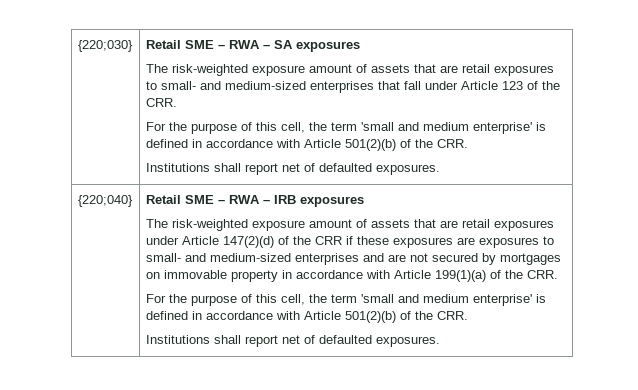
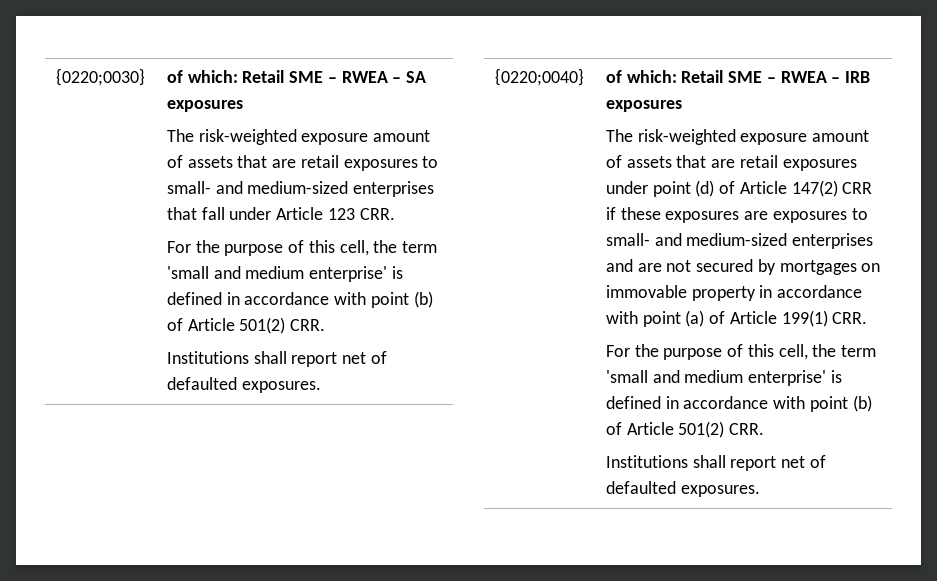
- {220;030} | Retail SME – RWA – SA exposures
+ {0220;0030} | of which: Retail SME – RWEA – SA exposures
- The risk-weighted exposure amount of assets that are retail exposures to small- and medium-sized enterprises that fall under Article 123 of the CRR.
- For the purpose of this cell, the term 'small and medium enterprise' is defined in accordance with Article 501(2)(b) of the CRR.
+ The risk-weighted exposure amount of assets that are retail exposures to small- and medium-sized enterprises that fall under Article 123 CRR.
+ For the purpose of this cell, the term 'small and medium enterprise' is defined in accordance with point (b) of Article 501(2) CRR.
- {220;040} | Retail SME – RWA – IRB exposures
+ {0220;0040} | of which: Retail SME – RWEA – IRB exposures
- The risk-weighted exposure amount of assets that are retail exposures under Article 147(2)(d) of the CRR if these exposures are exposures to small- and medium-sized enterprises and are not secured by mortgages on immovable property in accordance with Article 199(1)(a) of the CRR.
- For the purpose of this cell, the term 'small and medium enterprise' is defined in accordance with Article 501(2)(b) of the CRR.
+ The risk-weighted exposure amount of assets that are retail exposures under point (d) of Article 147(2) CRR if these exposures are exposures to small- and medium-sized enterprises and are not secured by mortgages on immovable property in accordance with point (a) of Article 199(1) CRR.
+ For the purpose of this cell, the term 'small and medium enterprise' is defined in accordance with point (b) of Article 501(2) CRR.

